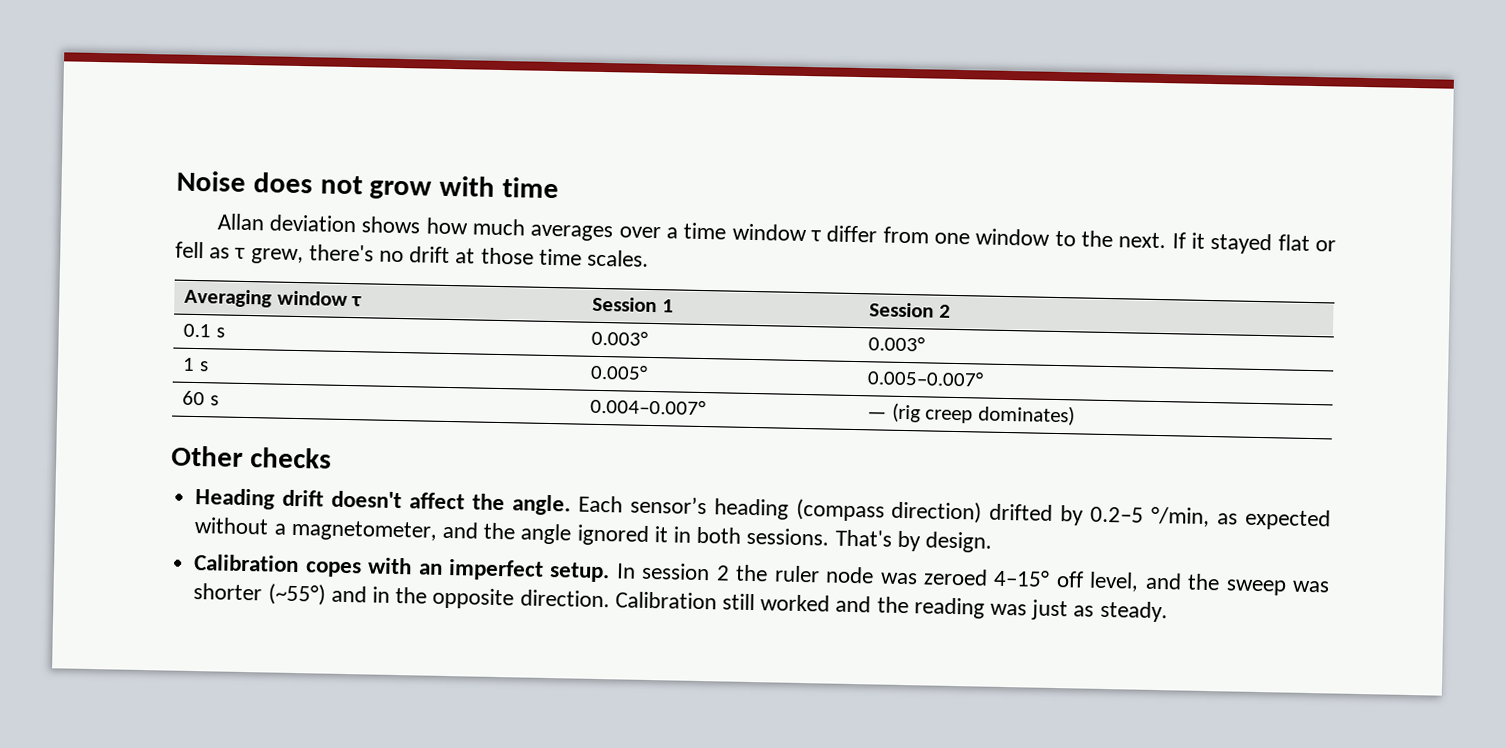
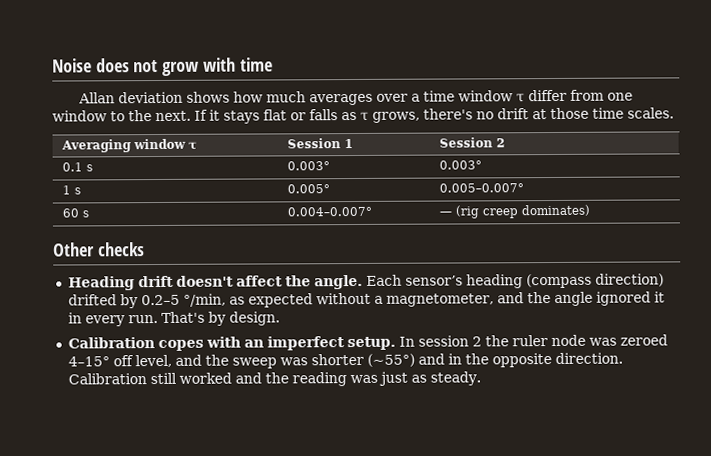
- If it stayed flat or fell as τ grew, there's no drift at those time scales.
+ If it stays flat or falls as τ grows, there's no drift at those time scales.
- Each sensor’s heading (compass direction) drifted by 0.2–5 °/min, as expected without a magnetometer, and the angle ignored it in both sessions.
+ Each sensor’s heading (compass direction) drifted by 0.2–5 °/min, as expected without a magnetometer, and the angle ignored it in every run.

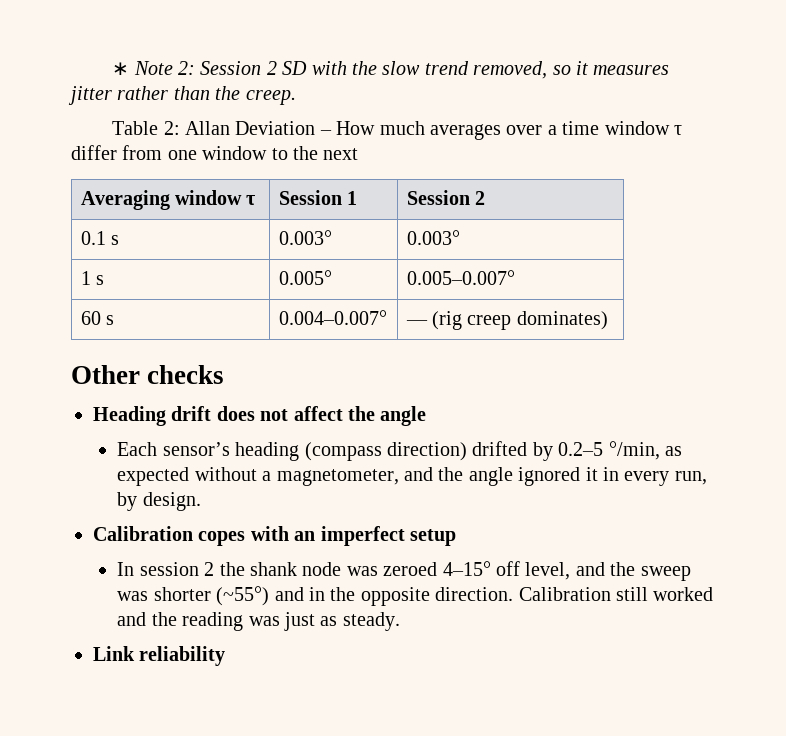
- Noise does not grow with time
- Allan deviation shows how much averages over a time window τ differ from one window to the next. If it stays flat or falls as τ grows, there's no drift at those time scales.
+ ∗ Note 2: Session 2 SD with the slow trend removed, so it measures jitter rather than the creep.
+ Table 2: Allan Deviation – How much averages over a time window τ differ from one window to the next
- Heading drift doesn't affect the angle. Each sensor’s heading (compass direction) drifted by 0.2–5 °/min, as expected without a magnetometer, and the angle ignored it in every run. That's by design.
+ Heading drift does not affect the angle
+ Each sensor’s heading (compass direction) drifted by 0.2–5 °/min, as expected without a magnetometer, and the angle ignored it in every run, by design.
- Calibration copes with an imperfect setup. In session 2 the ruler node was zeroed 4–15° off level, and the sweep was shorter (~55°) and in the opposite direction.
+ Calibration copes with an imperfect setup
+ In session 2 the shank node was zeroed 4–15° off level, and the sweep was shorter (~55°) and in the opposite direction.
+ Link reliability

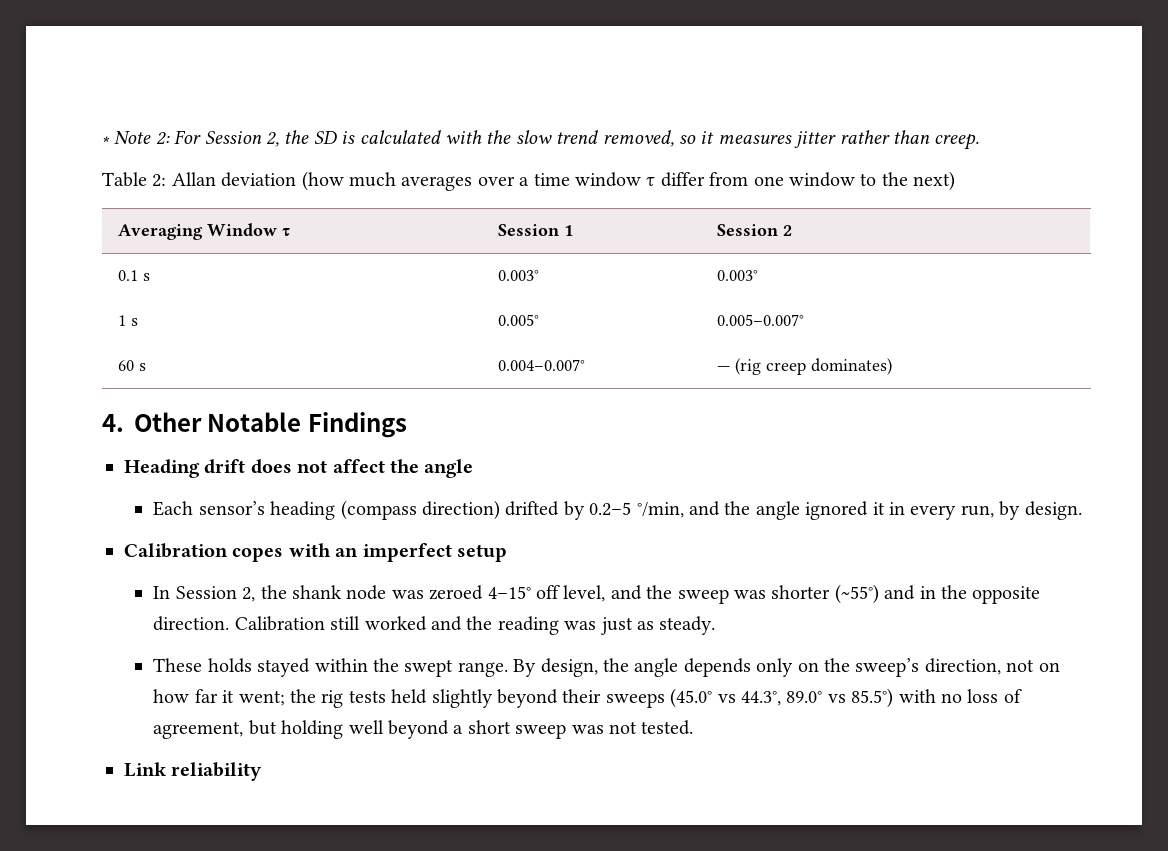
- ∗ Note 2: Session 2 SD with the slow trend removed, so it measures jitter rather than the creep.
+ ∗ Note 2: For Session 2, the SD is calculated with the slow trend removed, so it measures jitter rather than creep.
- Table 2: Allan Deviation – How much averages over a time window τ differ from one window to the next
+ Table 2: Allan deviation (how much averages over a time window τ differ from one window to the next)
- Averaging window τ | Session 1 | Session 2
+ Averaging Window τ | Session 1 | Session 2
- Other checks
+ 4. Other Notable Findings
- Each sensor’s heading (compass direction) drifted by 0.2–5 °/min, as expected without a magnetometer, and the angle ignored it in every run, by design.
+ Each sensor’s heading (compass direction) drifted by 0.2–5 °/min, and the angle ignored it in every run, by design.
- In session 2 the shank node was zeroed 4–15° off level, and the sweep was shorter (~55°) and in the opposite direction.
+ In Session 2, the shank node was zeroed 4–15° off level, and the sweep was shorter (~55°) and in the opposite direction.
+ These holds stayed within the swept range. By design, the angle depends only on the sweep’s direction, not on how far it went; the rig tests held slightly beyond their sweeps (45.0° vs 44.3°, 89.0° vs 85.5°) with no loss of agreement, but holding well beyond a short sweep was not tested.

